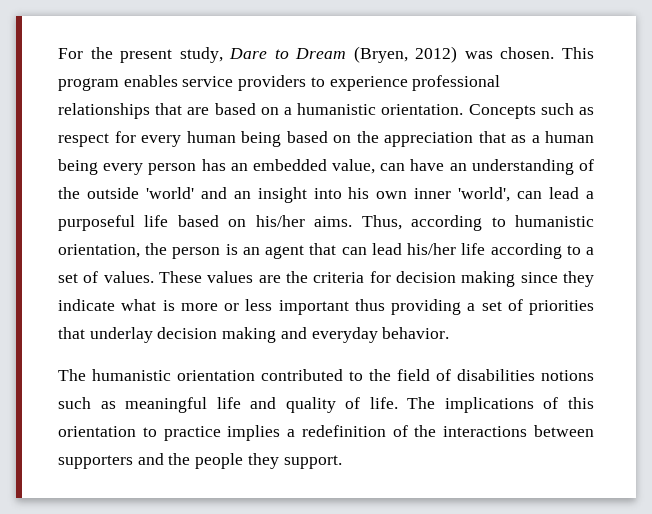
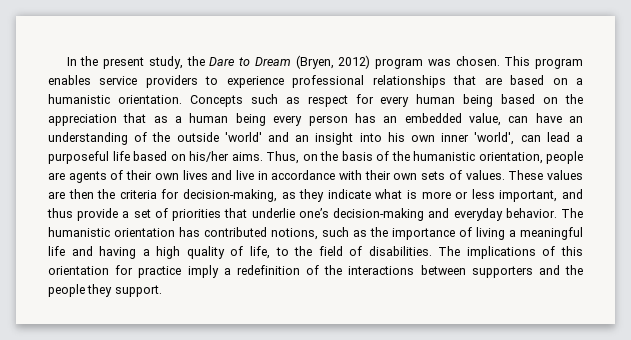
- For the present study, Dare to Dream (Bryen, 2012) was chosen.
+ In the present study, the Dare to Dream (Bryen, 2012) program was chosen.
- Thus, according to humanistic orientation, the person is an agent that can lead his/her life according to a set of values.
+ Thus, on the basis of the humanistic orientation, people are agents of their own lives and live in accordance with their own sets of values.
- These values are the criteria for decision making since they indicate what is more or less important thus providing a set of priorities that underlay decision making and everyday behavior.
- The humanistic orientation contributed to the field of disabilities notions such as meaningful life and quality of life.
+ These values are then the criteria for decision-making, as they indicate what is more or less important, and thus provide a set of priorities that underlie one’s decision-making and everyday behavior. The humanistic orientation has contributed notions, such as the importance of living a meaningful life and having a high quality of life, to the field of disabilities.
- The implications of this orientation to practice implies a redefinition of the interactions between supporters and the people they support.
+ The implications of this orientation for practice imply a redefinition of the interactions between supporters and the people they support.

